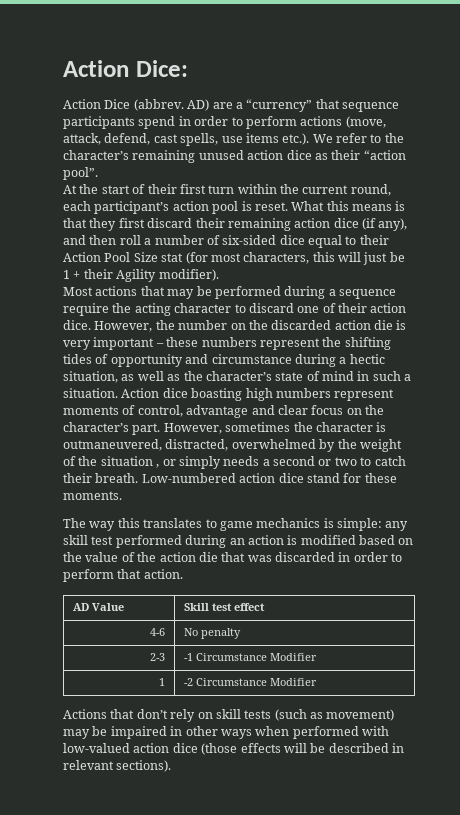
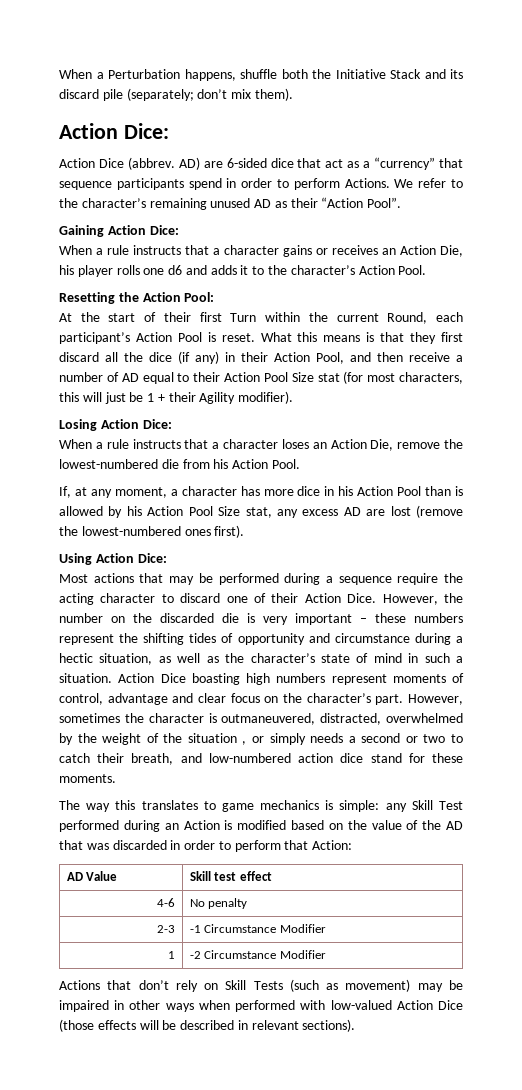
+ When a Perturbation happens, shuffle both the Initiative Stack and its discard pile (separately; don’t mix them).
- AD) are a “currency” that sequence participants spend in order to perform actions (move, attack, defend, cast spells, use items etc.). We refer to the character’s remaining unused action dice as their “action pool”.
+ AD) are 6-sided dice that act as a “currency” that sequence participants spend in order to perform Actions. We refer to the character’s remaining unused AD as their “Action Pool”.
+ Gaining Action Dice:
+ When a rule instructs that a character gains or receives an Action Die, his player rolls one d6 and adds it to the character’s Action Pool.
+ Resetting the Action Pool:
- At the start of their first turn within the current round, each participant’s action pool is reset.
+ At the start of their first Turn within the current Round, each participant’s Action Pool is reset.
- What this means is that they first discard their remaining action dice (if any), and then roll a number of six-sided dice equal to their Action Pool Size stat (for most characters, this will just be 1 + their Agility modifier).
+ What this means is that they first discard all the dice (if any) in their Action Pool, and then receive a number of AD equal to their Action Pool Size stat (for most characters, this will just be 1 + their Agility modifier).
+ Losing Action Dice:
+ When a rule instructs that a character loses an Action Die, remove the lowest-numbered die from his Action Pool.
+ If, at any moment, a character has more dice in his Action Pool than is allowed by his Action Pool Size stat, any excess AD are lost (remove the lowest-numbered ones first).
+ Using Action Dice:
- Most actions that may be performed during a sequence require the acting character to discard one of their action dice.
+ Most actions that may be performed during a sequence require the acting character to discard one of their Action Dice.
- However, the number on the discarded action die is very important – these numbers represent the shifting tides of opportunity and circumstance during a hectic situation, as well as the character’s state of mind in such a situation.
+ However, the number on the discarded die is very important – these numbers represent the shifting tides of opportunity and circumstance during a hectic situation, as well as the character’s state of mind in such a situation.
- Action dice boasting high numbers represent moments of control, advantage and clear focus on the character’s part.
+ Action Dice boasting high numbers represent moments of control, advantage and clear focus on the character’s part.
- However, sometimes the character is outmaneuvered, distracted, overwhelmed by the weight of the situation , or simply needs a second or two to catch their breath. Low-numbered action dice stand for these moments.
+ However, sometimes the character is outmaneuvered, distracted, overwhelmed by the weight of the situation , or simply needs a second or two to catch their breath, and low-numbered action dice stand for these moments.
- The way this translates to game mechanics is simple: any skill test performed during an action is modified based on the value of the action die that was discarded in order to perform that action.
+ The way this translates to game mechanics is simple: any Skill Test performed during an Action is modified based on the value of the AD that was discarded in order to perform that Action:
- Actions that don’t rely on skill tests (such as movement) may be impaired in other ways when performed with low-valued action dice (those effects will be described in relevant sections).
+ Actions that don’t rely on Skill Tests (such as movement) may be impaired in other ways when performed with low-valued Action Dice (those effects will be described in relevant sections).

